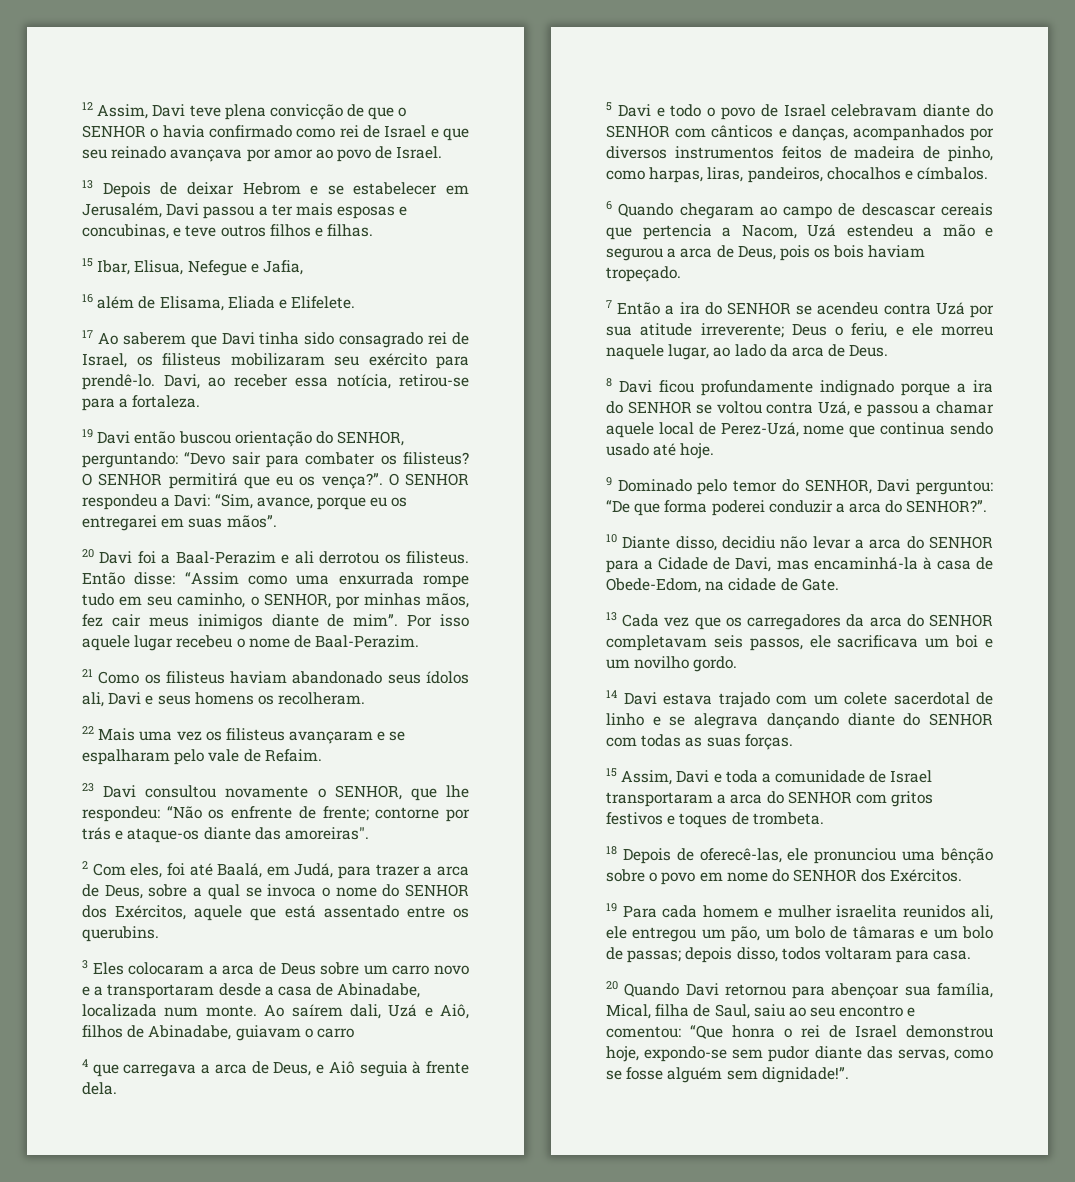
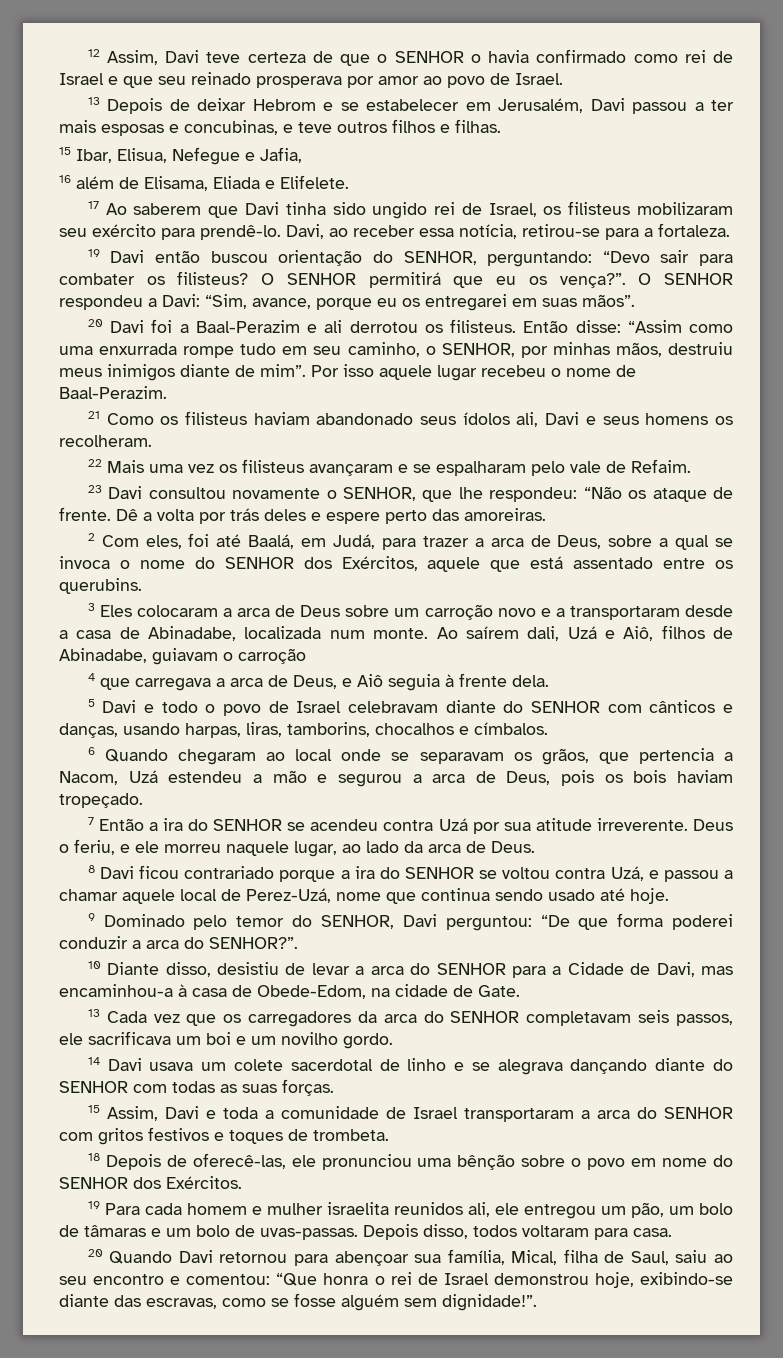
- 12 Assim, Davi teve plena convicção de que o SENHOR o havia confirmado como rei de Israel e que seu reinado avançava por amor ao povo de Israel.
+ 12 Assim, Davi teve certeza de que o SENHOR o havia confirmado como rei de Israel e que seu reinado prosperava por amor ao povo de Israel.
- 17 Ao saberem que Davi tinha sido consagrado rei de Israel, os filisteus mobilizaram seu exército para prendê-lo.
+ 17 Ao saberem que Davi tinha sido ungido rei de Israel, os filisteus mobilizaram seu exército para prendê-lo.
- Então disse: “Assim como uma enxurrada rompe tudo em seu caminho, o SENHOR, por minhas mãos, fez cair meus inimigos diante de mim”.
+ Então disse: “Assim como uma enxurrada rompe tudo em seu caminho, o SENHOR, por minhas mãos, destruiu meus inimigos diante de mim”.
- 23 Davi consultou novamente o SENHOR, que lhe respondeu: “Não os enfrente de frente; contorne por trás e ataque-os diante das amoreiras".
+ 23 Davi consultou novamente o SENHOR, que lhe respondeu: “Não os ataque de frente. Dê a volta por trás deles e espere perto das amoreiras.
- 3 Eles colocaram a arca de Deus sobre um carro novo e a transportaram desde a casa de Abinadabe, localizada num monte.
+ 3 Eles colocaram a arca de Deus sobre um carroção novo e a transportaram desde a casa de Abinadabe, localizada num monte.
- Ao saírem dali, Uzá e Aiô, filhos de Abinadabe, guiavam o carro
+ Ao saírem dali, Uzá e Aiô, filhos de Abinadabe, guiavam o carroção
- 5 Davi e todo o povo de Israel celebravam diante do SENHOR com cânticos e danças, acompanhados por diversos instrumentos feitos de madeira de pinho, como harpas, liras, pandeiros, chocalhos e címbalos.
+ 5 Davi e todo o povo de Israel celebravam diante do SENHOR com cânticos e danças, usando harpas, liras, tamborins, chocalhos e címbalos.
- 6 Quando chegaram ao campo de descascar cereais que pertencia a Nacom, Uzá estendeu a mão e segurou a arca de Deus, pois os bois haviam tropeçado.
+ 6 Quando chegaram ao local onde se separavam os grãos, que pertencia a Nacom, Uzá estendeu a mão e segurou a arca de Deus, pois os bois haviam tropeçado.
- 7 Então a ira do SENHOR se acendeu contra Uzá por sua atitude irreverente; Deus o feriu, e ele morreu naquele lugar, ao lado da arca de Deus.
+ 7 Então a ira do SENHOR se acendeu contra Uzá por sua atitude irreverente. Deus o feriu, e ele morreu naquele lugar, ao lado da arca de Deus.
- 8 Davi ficou profundamente indignado porque a ira do SENHOR se voltou contra Uzá, e passou a chamar aquele local de Perez-Uzá, nome que continua sendo usado até hoje.
+ 8 Davi ficou contrariado porque a ira do SENHOR se voltou contra Uzá, e passou a chamar aquele local de Perez-Uzá, nome que continua sendo usado até hoje.
- 10 Diante disso, decidiu não levar a arca do SENHOR para a Cidade de Davi, mas encaminhá-la à casa de Obede-Edom, na cidade de Gate.
+ 10 Diante disso, desistiu de levar a arca do SENHOR para a Cidade de Davi, mas encaminhou-a à casa de Obede-Edom, na cidade de Gate.
- 14 Davi estava trajado com um colete sacerdotal de linho e se alegrava dançando diante do SENHOR com todas as suas forças.
+ 14 Davi usava um colete sacerdotal de linho e se alegrava dançando diante do SENHOR com todas as suas forças.
- 19 Para cada homem e mulher israelita reunidos ali, ele entregou um pão, um bolo de tâmaras e um bolo de passas; depois disso, todos voltaram para casa.
+ 19 Para cada homem e mulher israelita reunidos ali, ele entregou um pão, um bolo de tâmaras e um bolo de uvas-passas. Depois disso, todos voltaram para casa.
- 20 Quando Davi retornou para abençoar sua família, Mical, filha de Saul, saiu ao seu encontro e comentou: “Que honra o rei de Israel demonstrou hoje, expondo-se sem pudor diante das servas, como se fosse alguém sem dignidade!”.
+ 20 Quando Davi retornou para abençoar sua família, Mical, filha de Saul, saiu ao seu encontro e comentou: “Que honra o rei de Israel demonstrou hoje, exibindo-se diante das escravas, como se fosse alguém sem dignidade!”.

